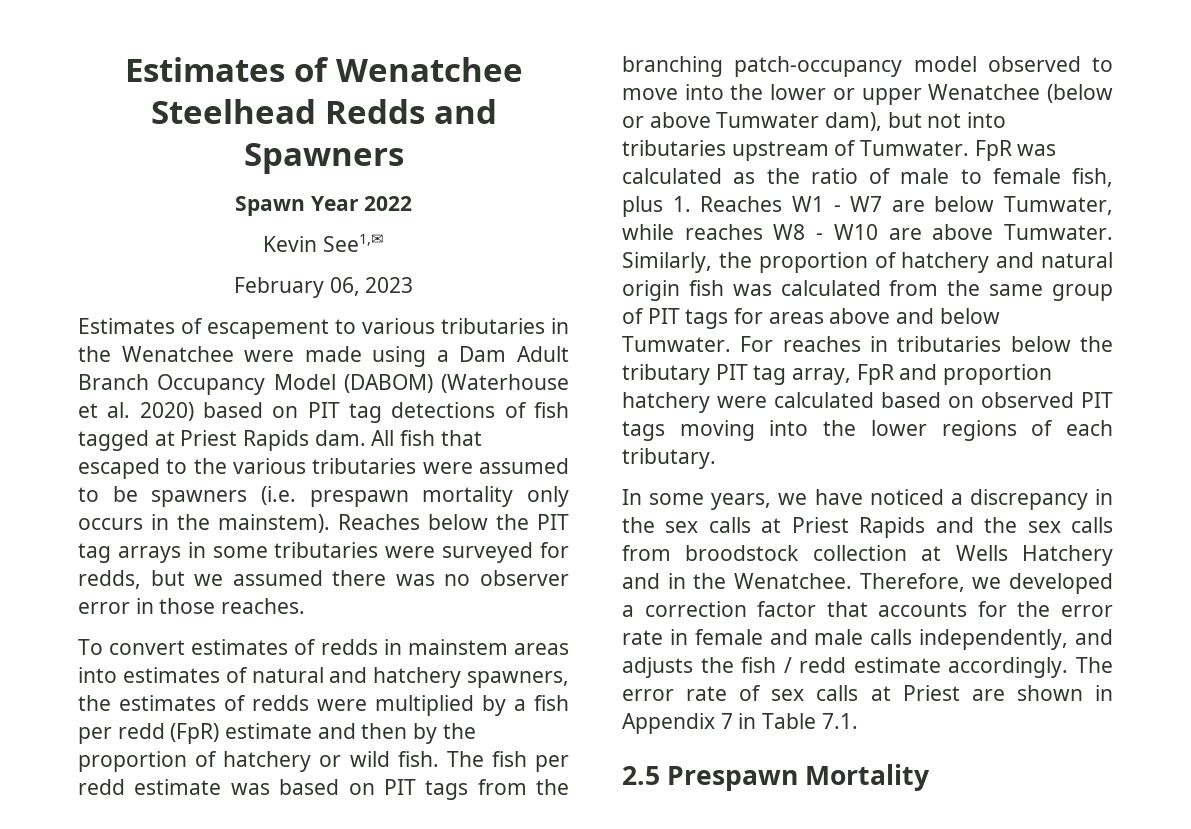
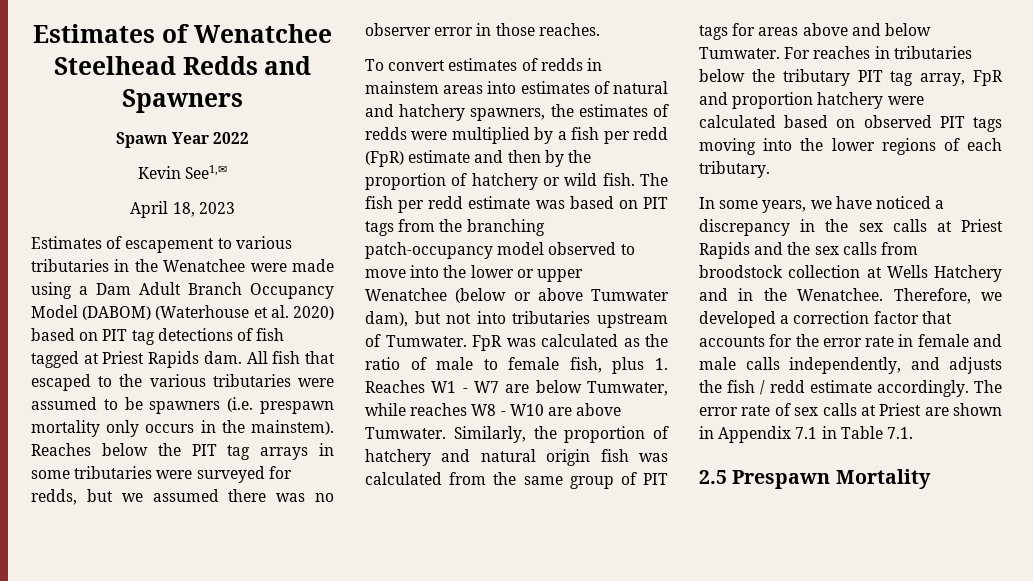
- February 06, 2023
+ April 18, 2023
- The error rate of sex calls at Priest are shown in Appendix 7 in Table 7.1.
+ The error rate of sex calls at Priest are shown in Appendix 7.1 in Table 7.1.

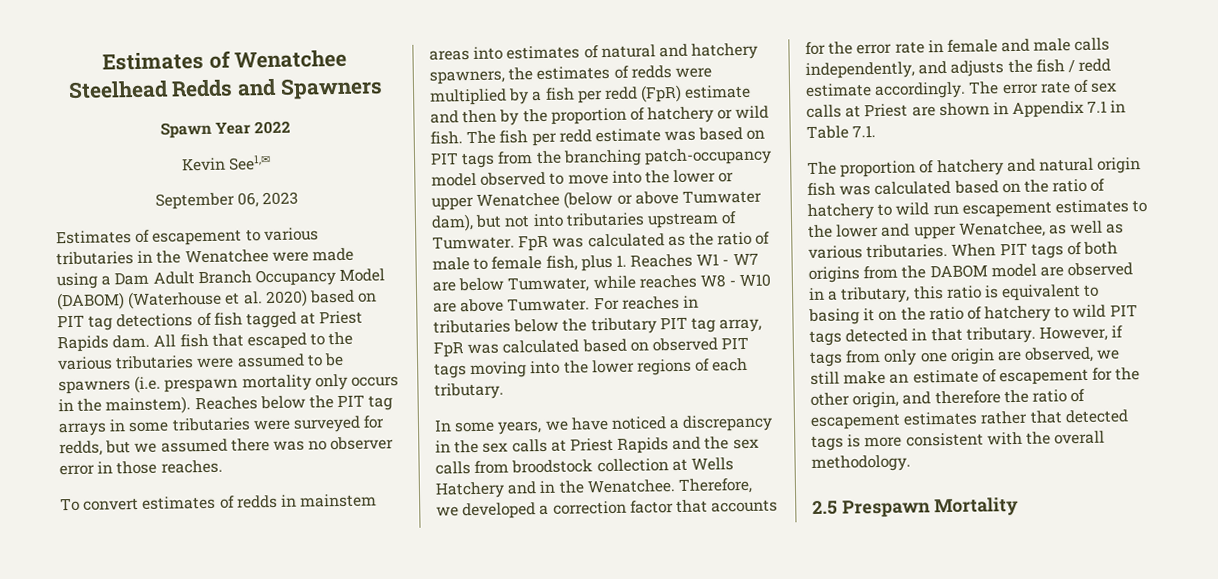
- April 18, 2023
+ September 06, 2023
- Similarly, the proportion of hatchery and natural origin fish was calculated from the same group of PIT tags for areas above and below Tumwater.
- For reaches in tributaries below the tributary PIT tag array, FpR and proportion hatchery were calculated based on observed PIT tags moving into the lower regions of each tributary.
+ For reaches in tributaries below the tributary PIT tag array, FpR was calculated based on observed PIT tags moving into the lower regions of each tributary.
+ The proportion of hatchery and natural origin fish was calculated based on the ratio of hatchery to wild run escapement estimates to the lower and upper Wenatchee, as well as various tributaries. When PIT tags of both origins from the DABOM model are observed in a tributary, this ratio is equivalent to basing it on the ratio of hatchery to wild PIT tags detected in that tributary. However, if tags from only one origin are observed, we still make an estimate of escapement for the other origin, and therefore the ratio of escapement estimates rather that detected tags is more consistent with the overall methodology.

